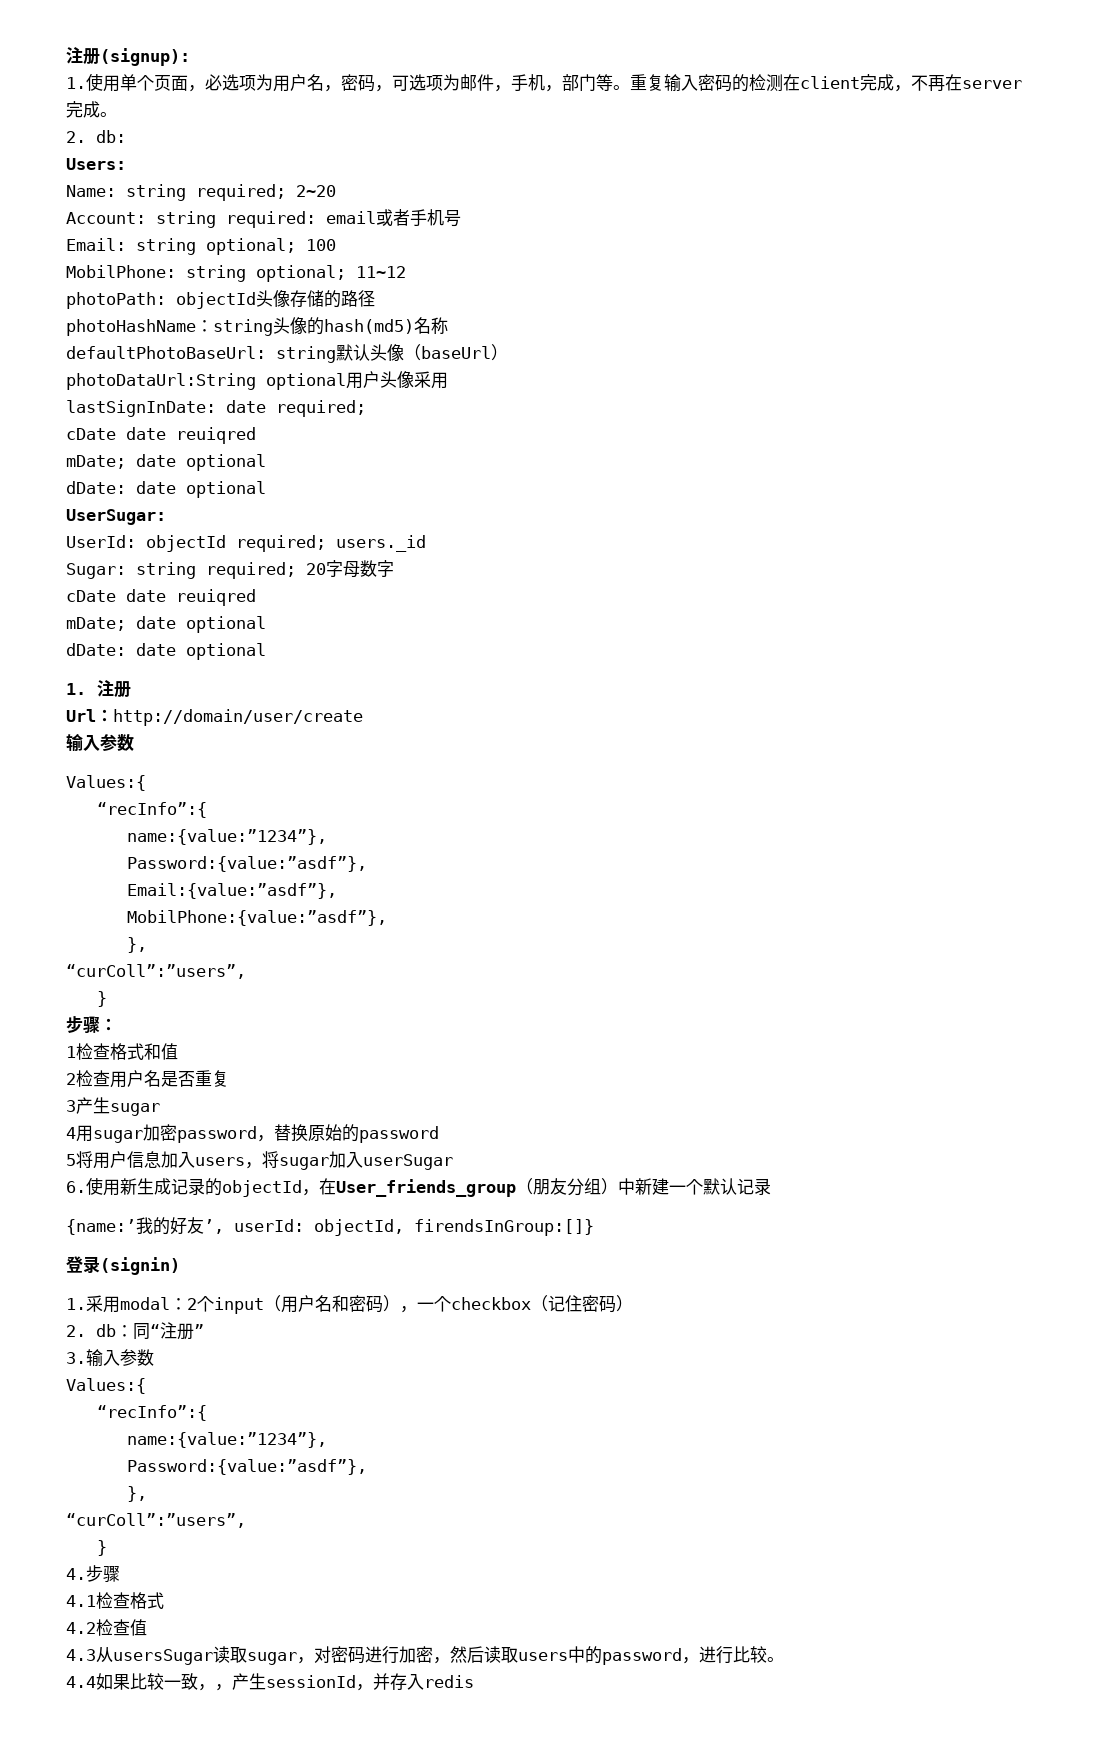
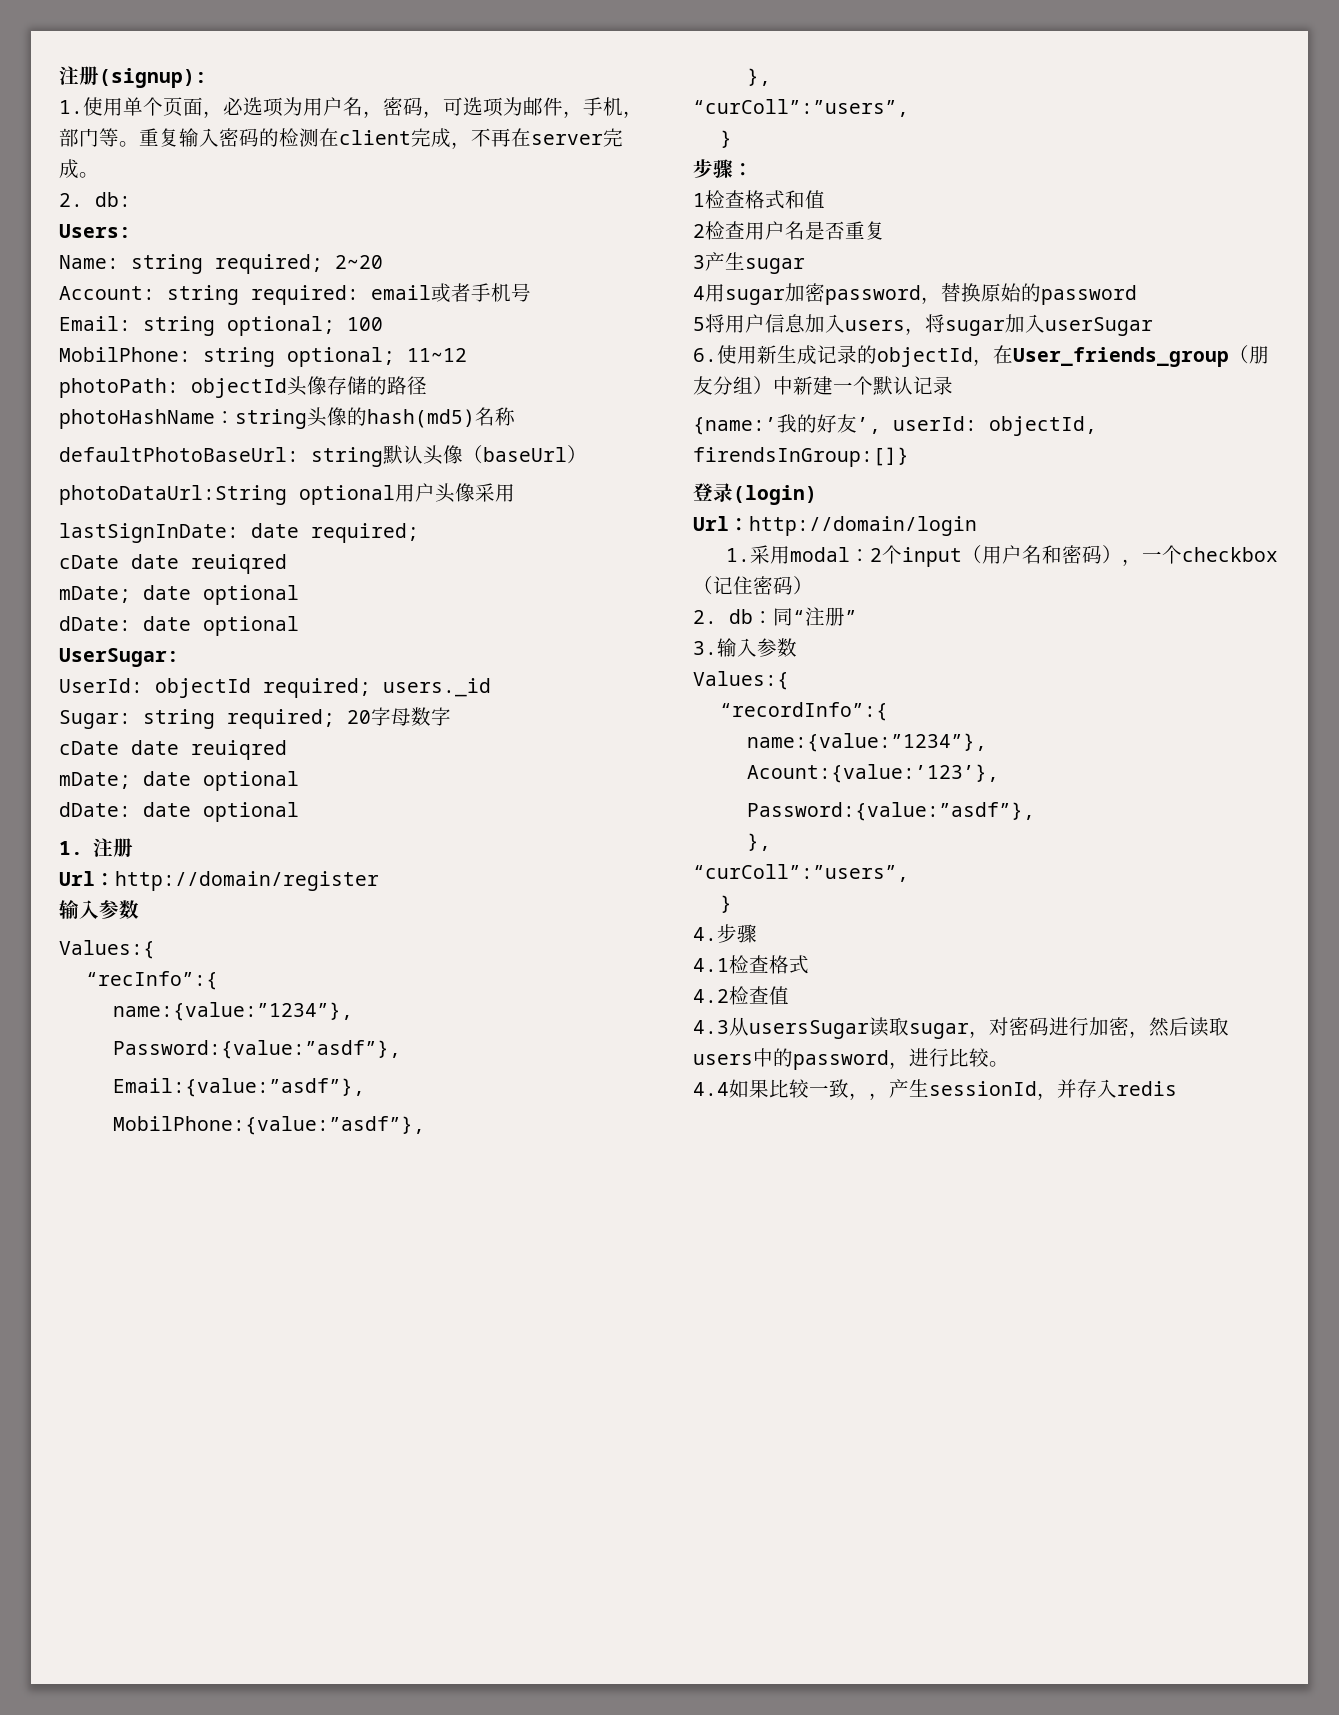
- Url：http://domain/user/create
+ Url：http://domain/register
- 登录(signin)
+ 登录(login)
+ Url：http://domain/login
  3.输入参数
  Values:{
- “recInfo”:{
+ “recordInfo”:{
  name:{value:”1234”},
+ Acount:{value:’123’},

